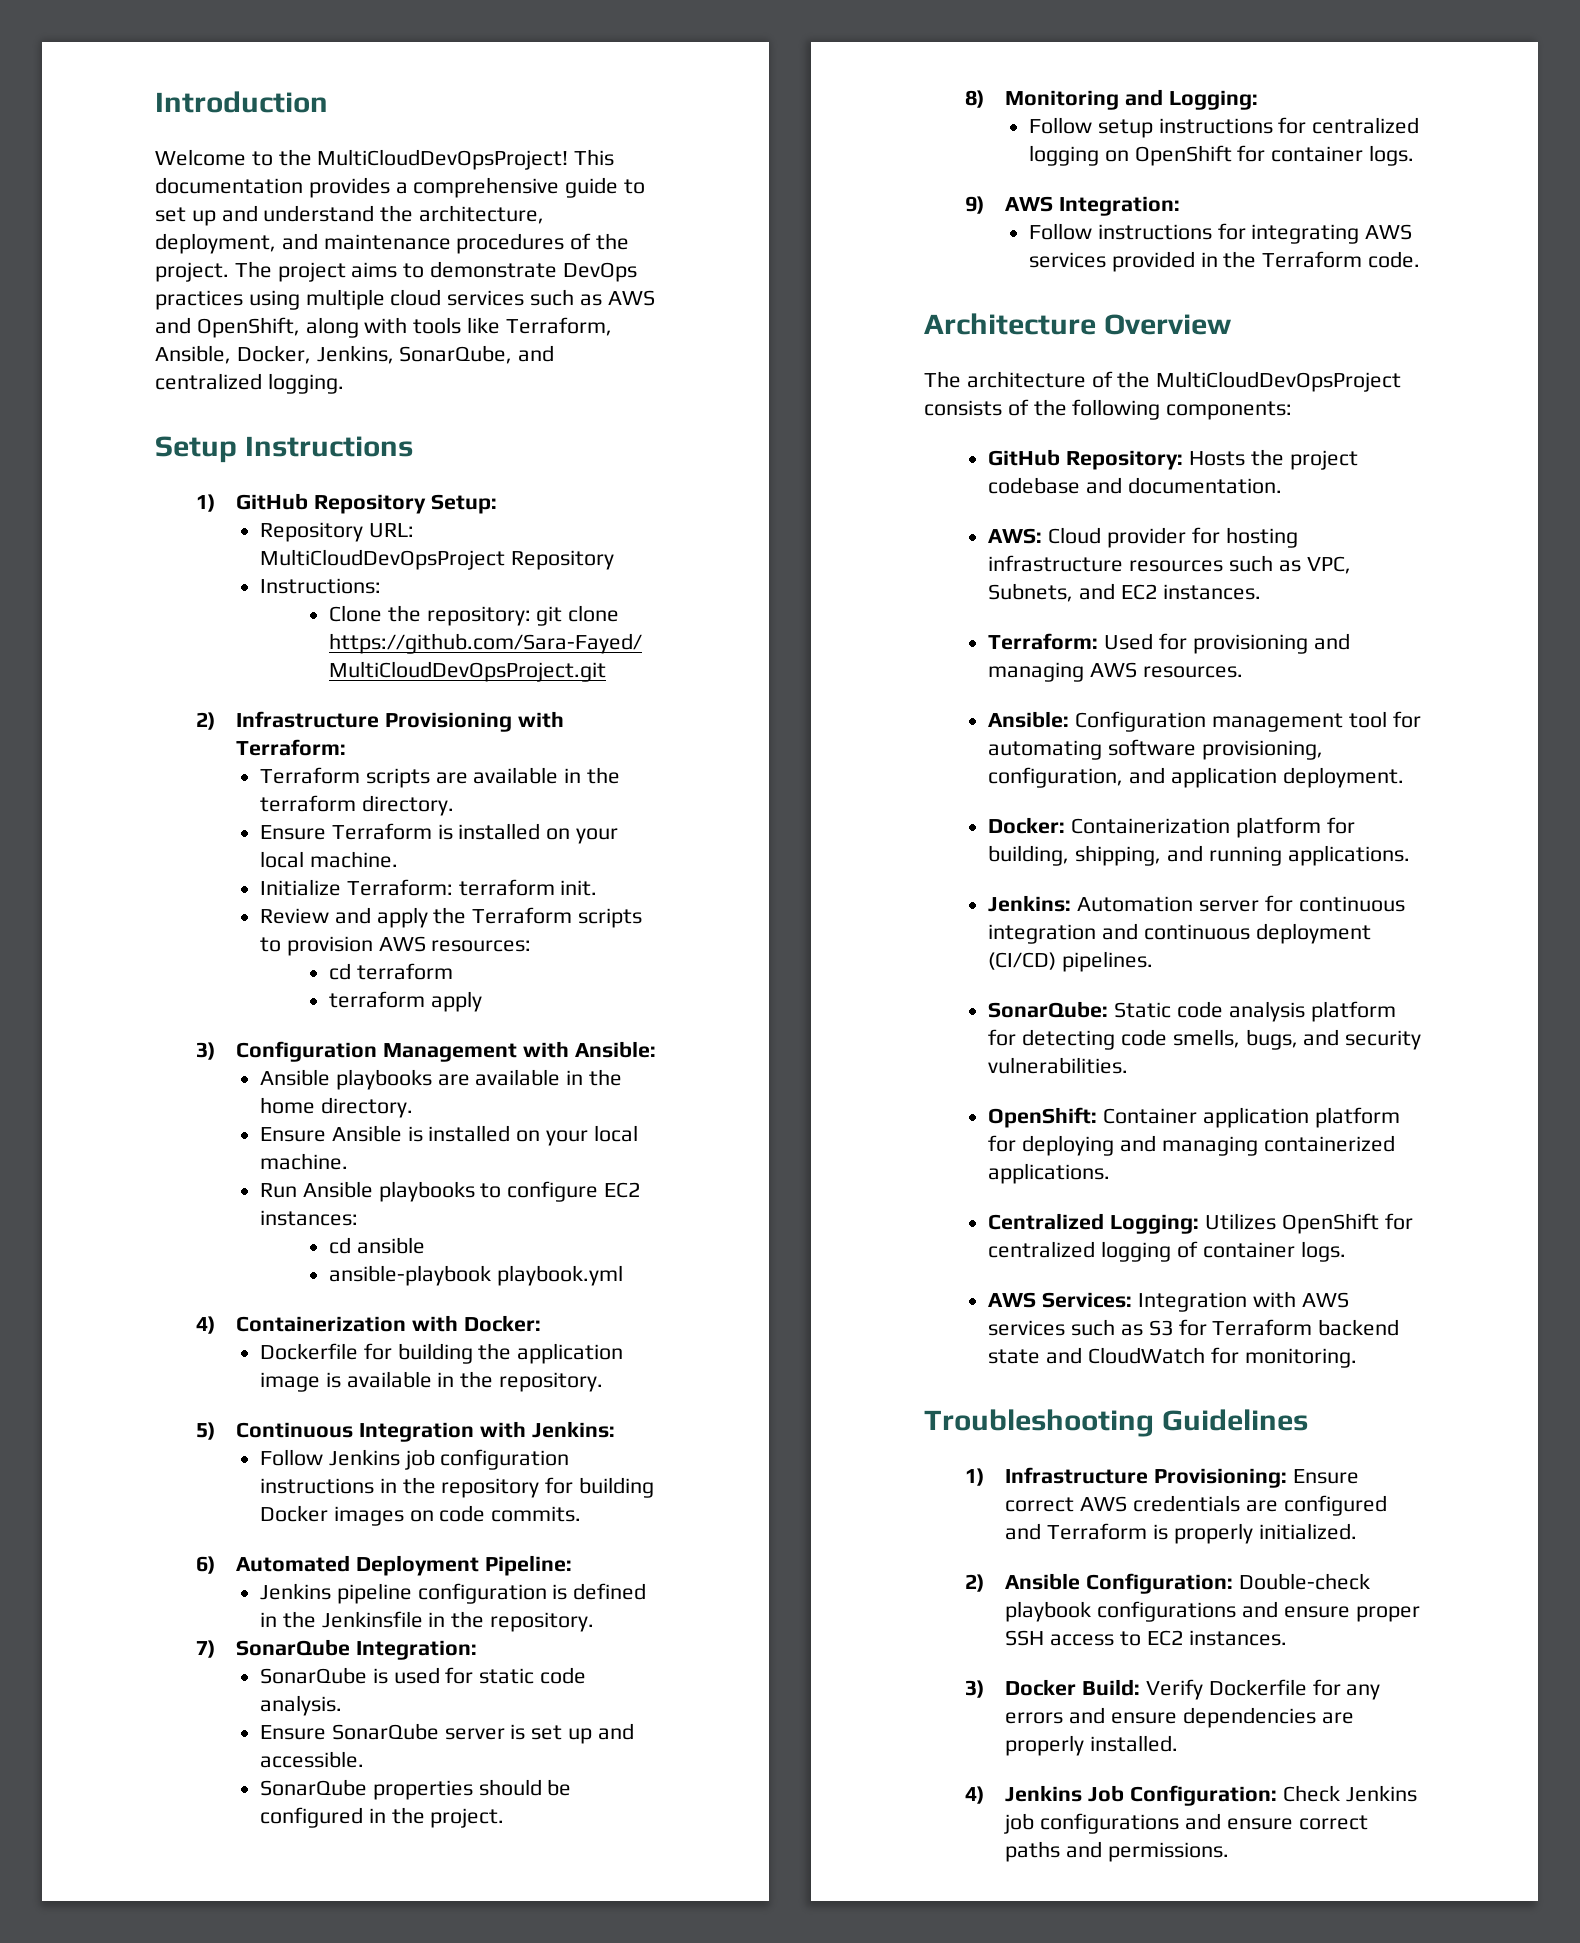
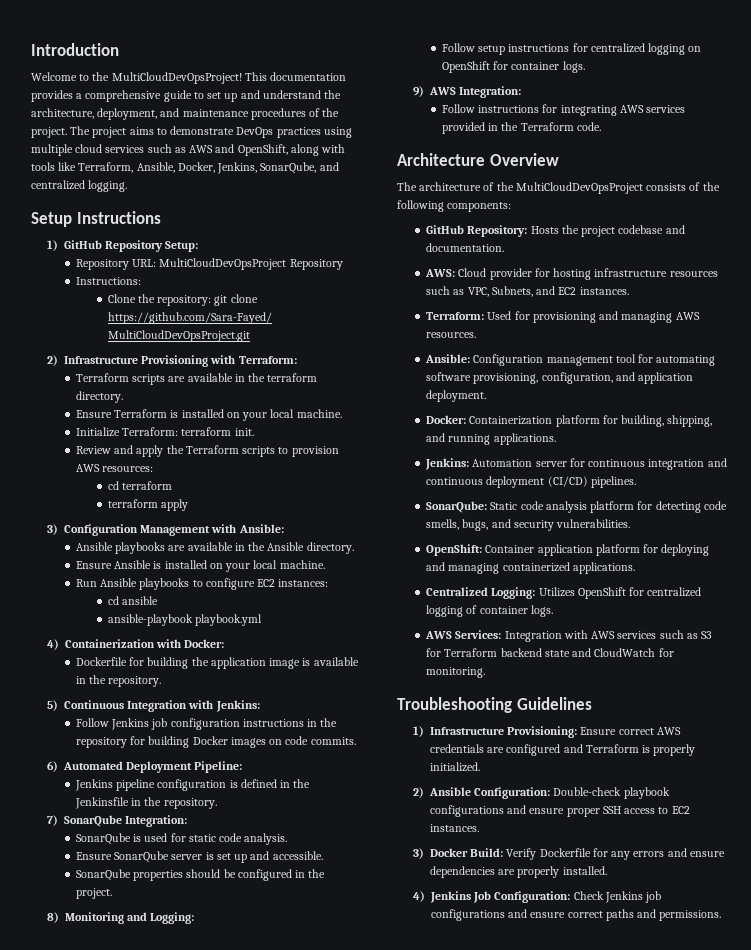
- Ansible playbooks are available in the home directory.
+ Ansible playbooks are available in the Ansible directory.

